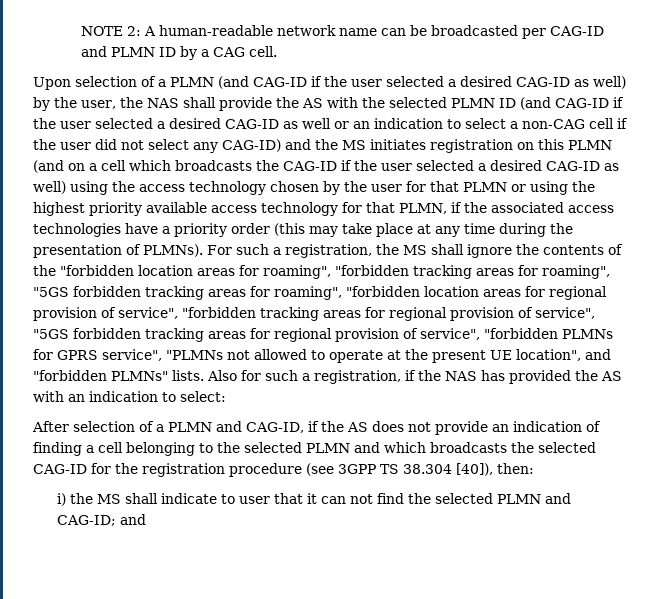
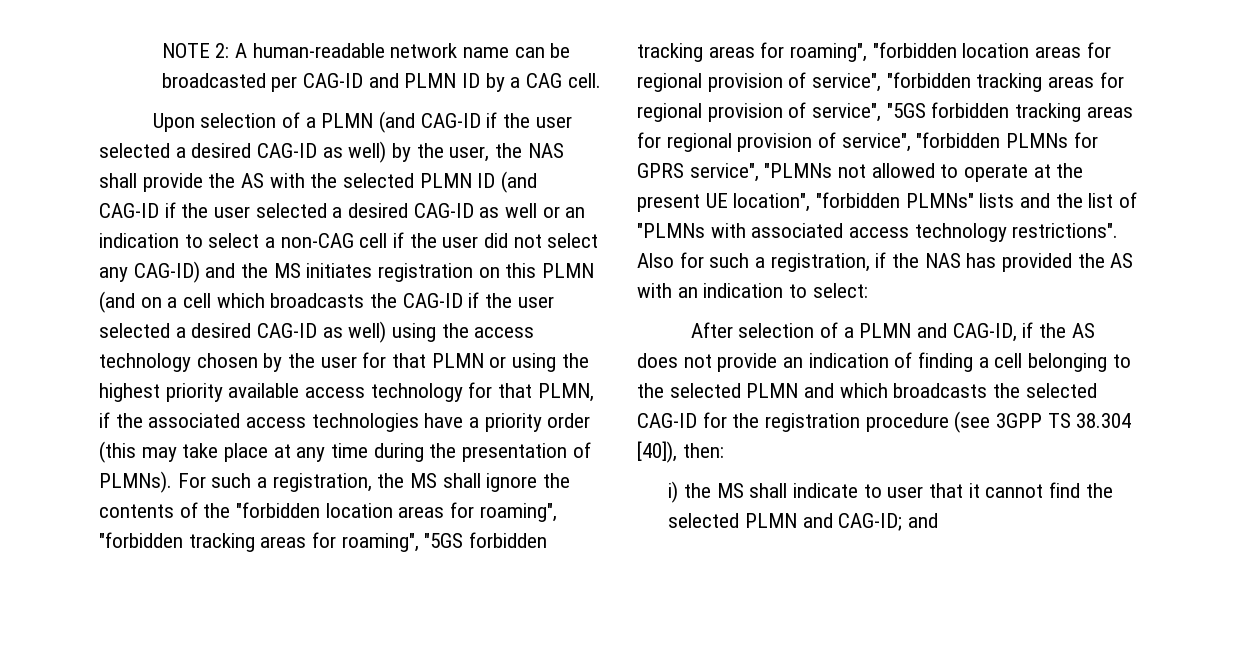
- For such a registration, the MS shall ignore the contents of the "forbidden location areas for roaming", "forbidden tracking areas for roaming", "5GS forbidden tracking areas for roaming", "forbidden location areas for regional provision of service", "forbidden tracking areas for regional provision of service", "5GS forbidden tracking areas for regional provision of service", "forbidden PLMNs for GPRS service", "PLMNs not allowed to operate at the present UE location", and "forbidden PLMNs" lists.
+ For such a registration, the MS shall ignore the contents of the "forbidden location areas for roaming", "forbidden tracking areas for roaming", "5GS forbidden tracking areas for roaming", "forbidden location areas for regional provision of service", "forbidden tracking areas for regional provision of service", "5GS forbidden tracking areas for regional provision of service", "forbidden PLMNs for GPRS service", "PLMNs not allowed to operate at the present UE location", "forbidden PLMNs" lists and the list of "PLMNs with associated access technology restrictions".
- i) the MS shall indicate to user that it can not find the selected PLMN and CAG-ID; and
+ i) the MS shall indicate to user that it cannot find the selected PLMN and CAG-ID; and

